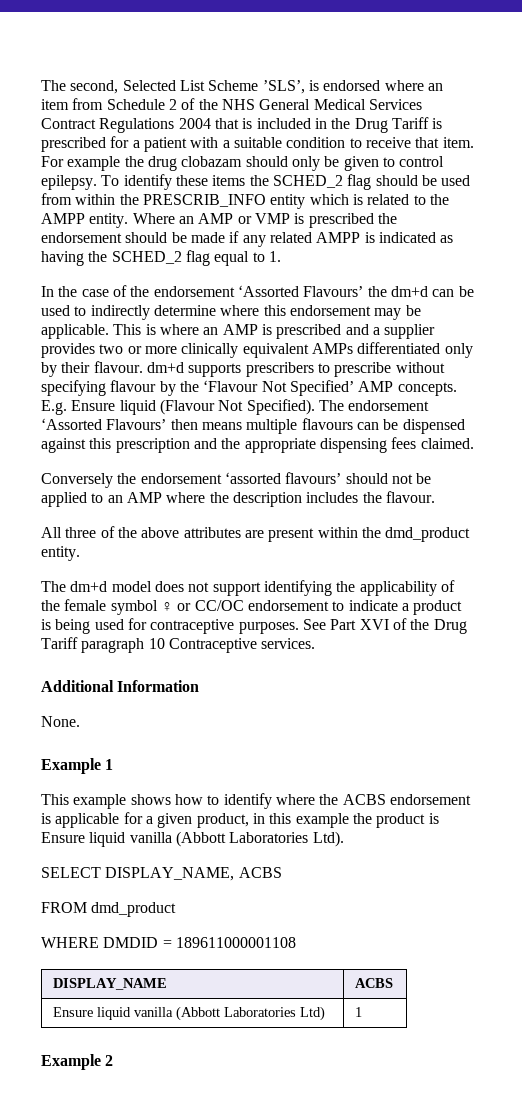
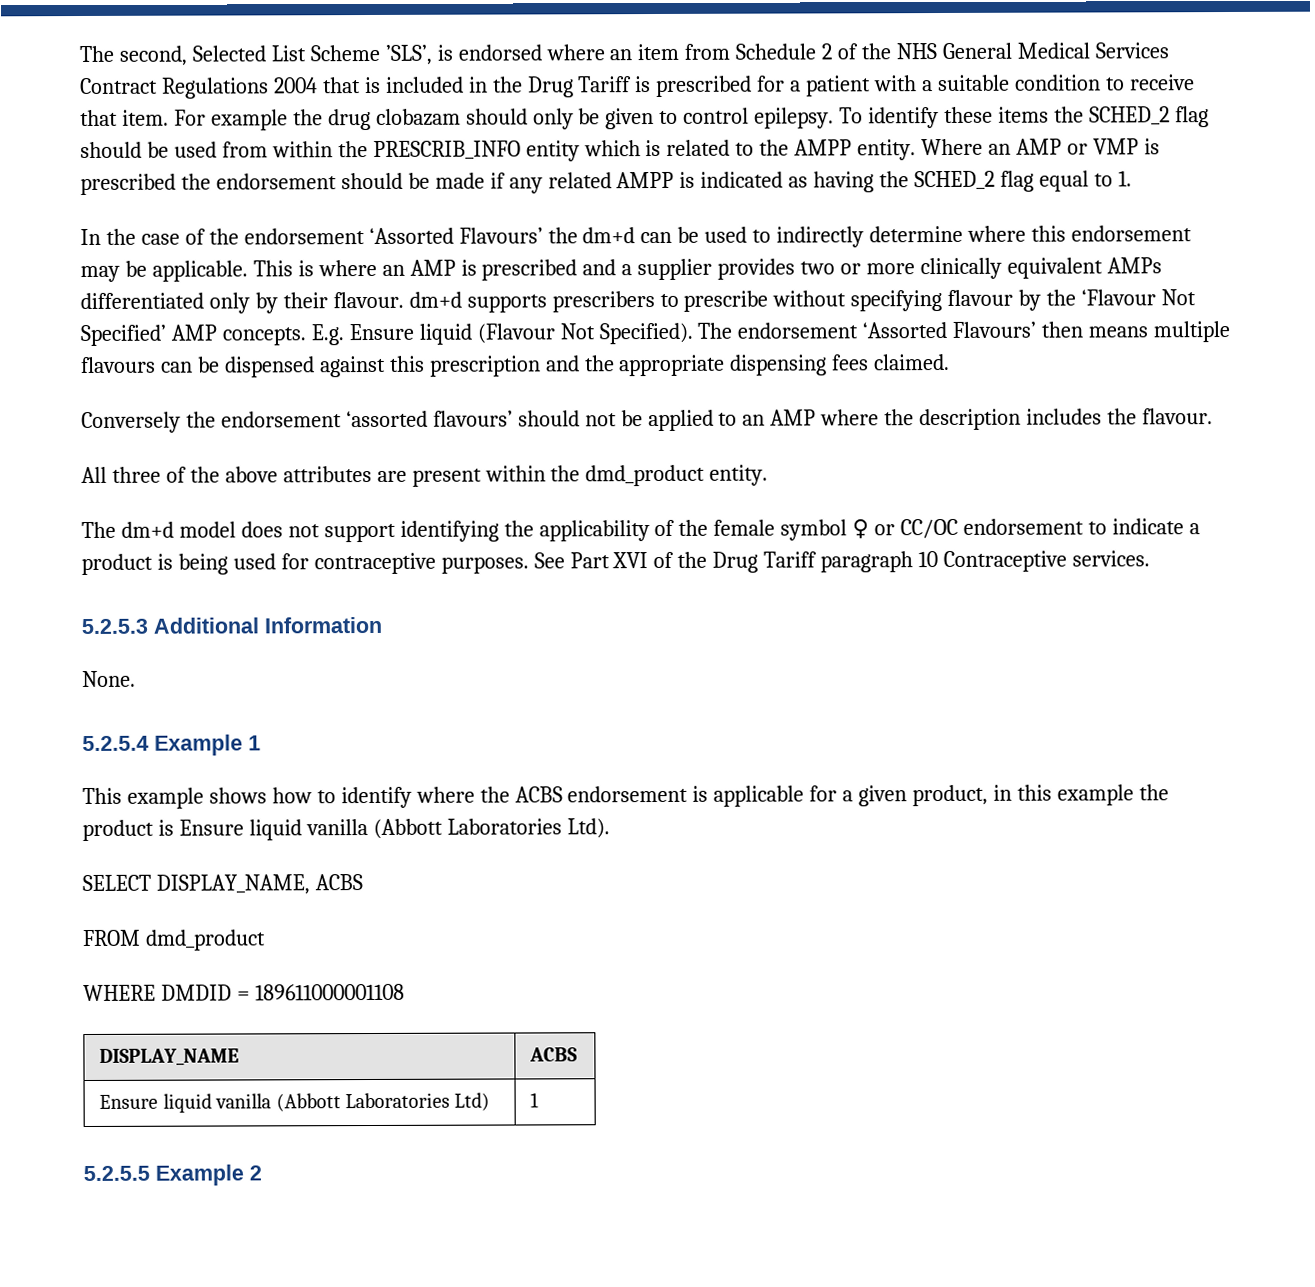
- Additional Information
+ 5.2.5.3 Additional Information
- Example 1
+ 5.2.5.4 Example 1
- Example 2
+ 5.2.5.5 Example 2

